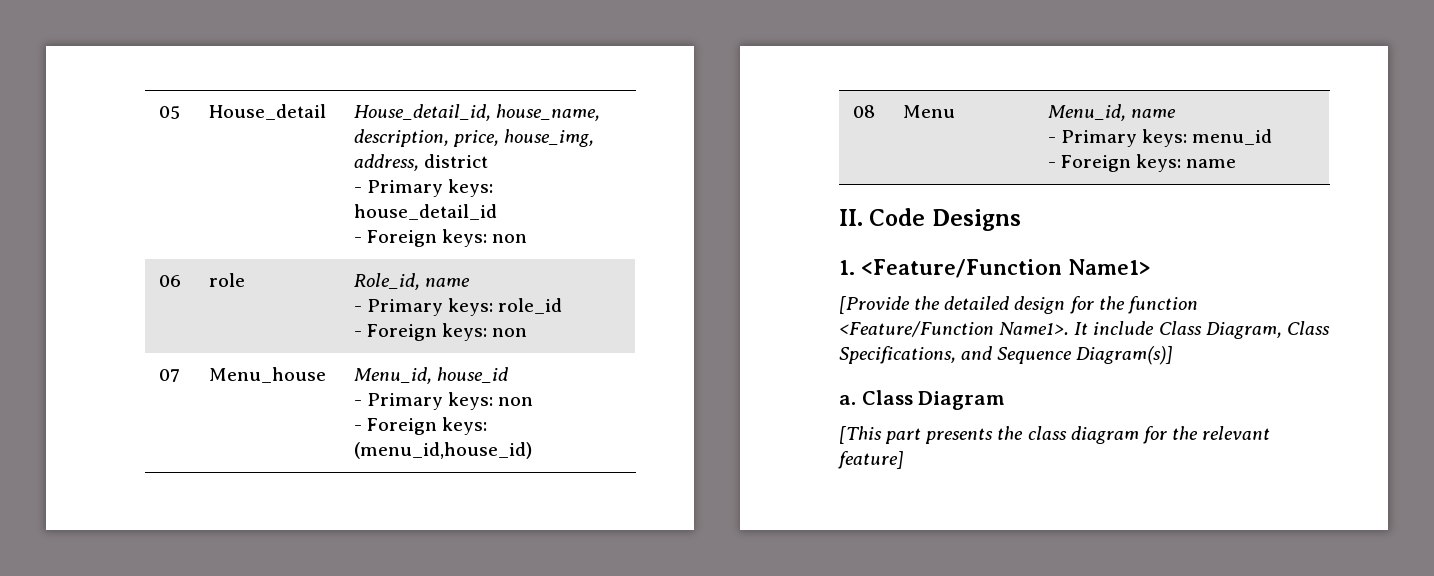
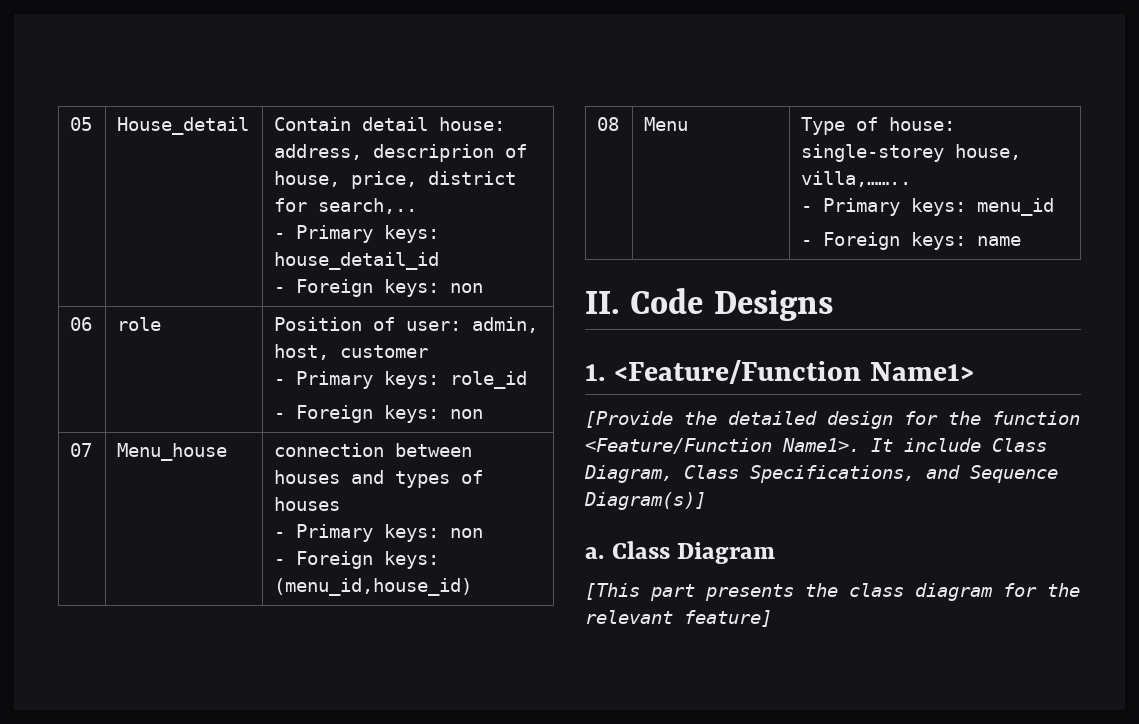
- 05 | House_detail | House_detail_id, house_name, description, price, house_img, address, district
+ 05 | House_detail | Contain detail house: address, descriprion of house, price, district for search,..
- 06 | role | Role_id, name
+ 06 | role | Position of user: admin, host, customer
- 07 | Menu_house | Menu_id, house_id
+ 07 | Menu_house | connection between houses and types of houses
- 08 | Menu | Menu_id, name
+ 08 | Menu | Type of house: single-storey house, villa,……..

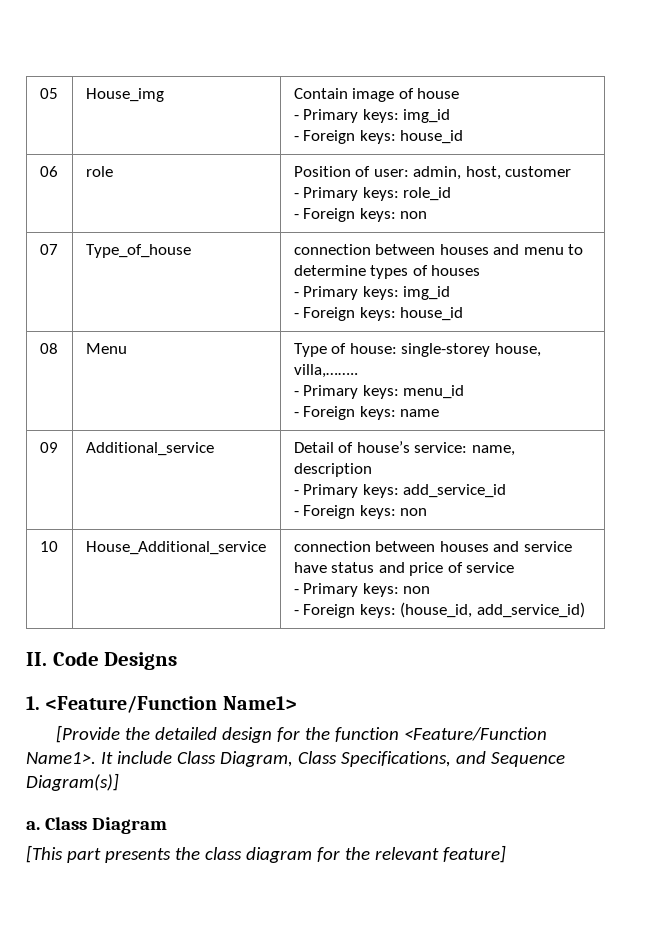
- 05 | House_detail | Contain detail house: address, descriprion of house, price, district for search,..
- - Primary keys: house_detail_id
- - Foreign keys: non
+ 05 | House_img | Contain image of house
+ - Primary keys: img_id
+ - Foreign keys: house_id
- 07 | Menu_house | connection between houses and types of houses
- - Primary keys: non
- - Foreign keys: (menu_id,house_id)
+ 07 | Type_of_house | connection between houses and menu to determine types of houses
+ - Primary keys: img_id
+ - Foreign keys: house_id
+ 09 | Additional_service | Detail of house’s service: name, description
+ - Primary keys: add_service_id
+ - Foreign keys: non
+ 10 | House_Additional_service | connection between houses and service have status and price of service
+ - Primary keys: non
+ - Foreign keys: (house_id, add_service_id)

